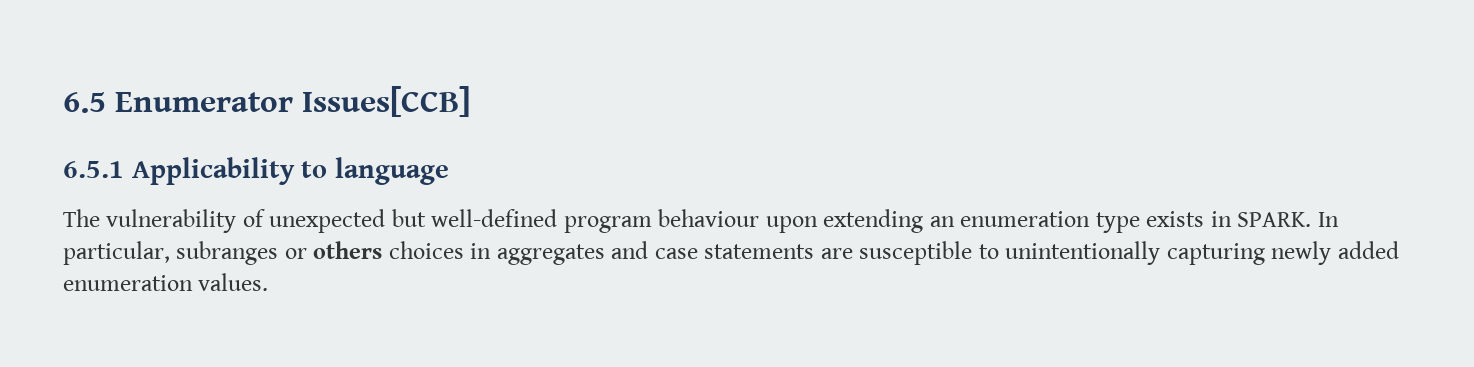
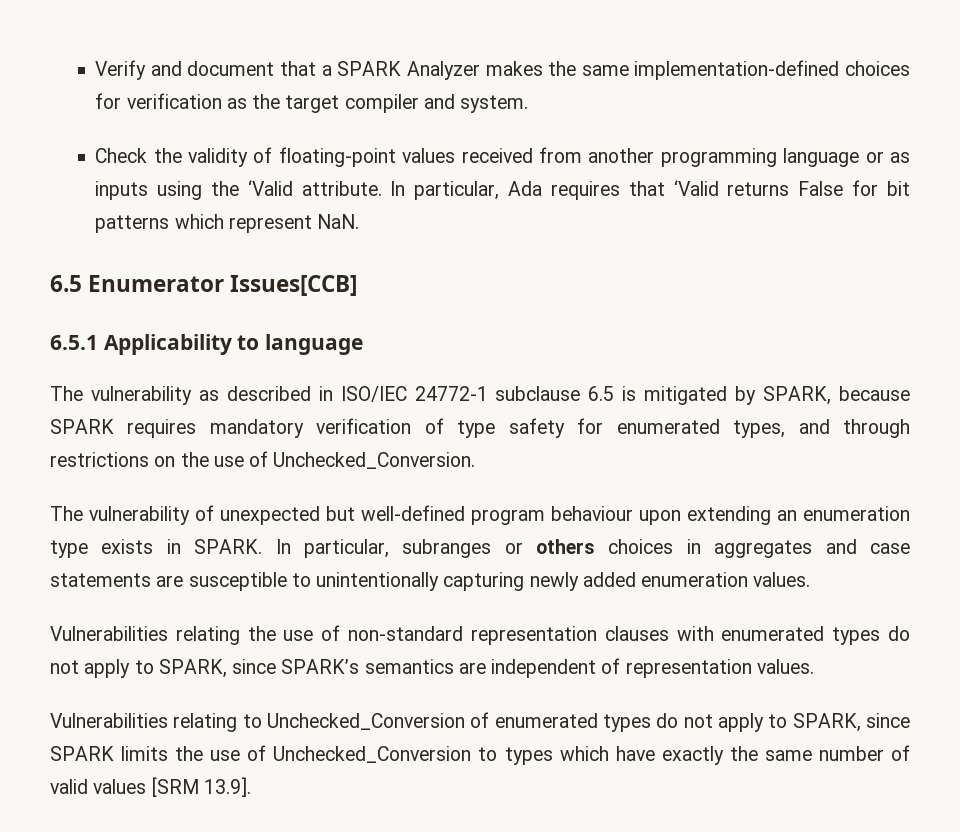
+ Verify and document that a SPARK Analyzer makes the same implementation-defined choices for verification as the target compiler and system.
+ Check the validity of floating-point values received from another programming language or as inputs using the ‘Valid attribute. In particular, Ada requires that ‘Valid returns False for bit patterns which represent NaN.
+ The vulnerability as described in ISO/IEC 24772-1 subclause 6.5 is mitigated by SPARK, because SPARK requires mandatory verification of type safety for enumerated types, and through restrictions on the use of Unchecked_Conversion.
+ Vulnerabilities relating the use of non-standard representation clauses with enumerated types do not apply to SPARK, since SPARK’s semantics are independent of representation values.
+ Vulnerabilities relating to Unchecked_Conversion of enumerated types do not apply to SPARK, since SPARK limits the use of Unchecked_Conversion to types which have exactly the same number of valid values [SRM 13.9].

